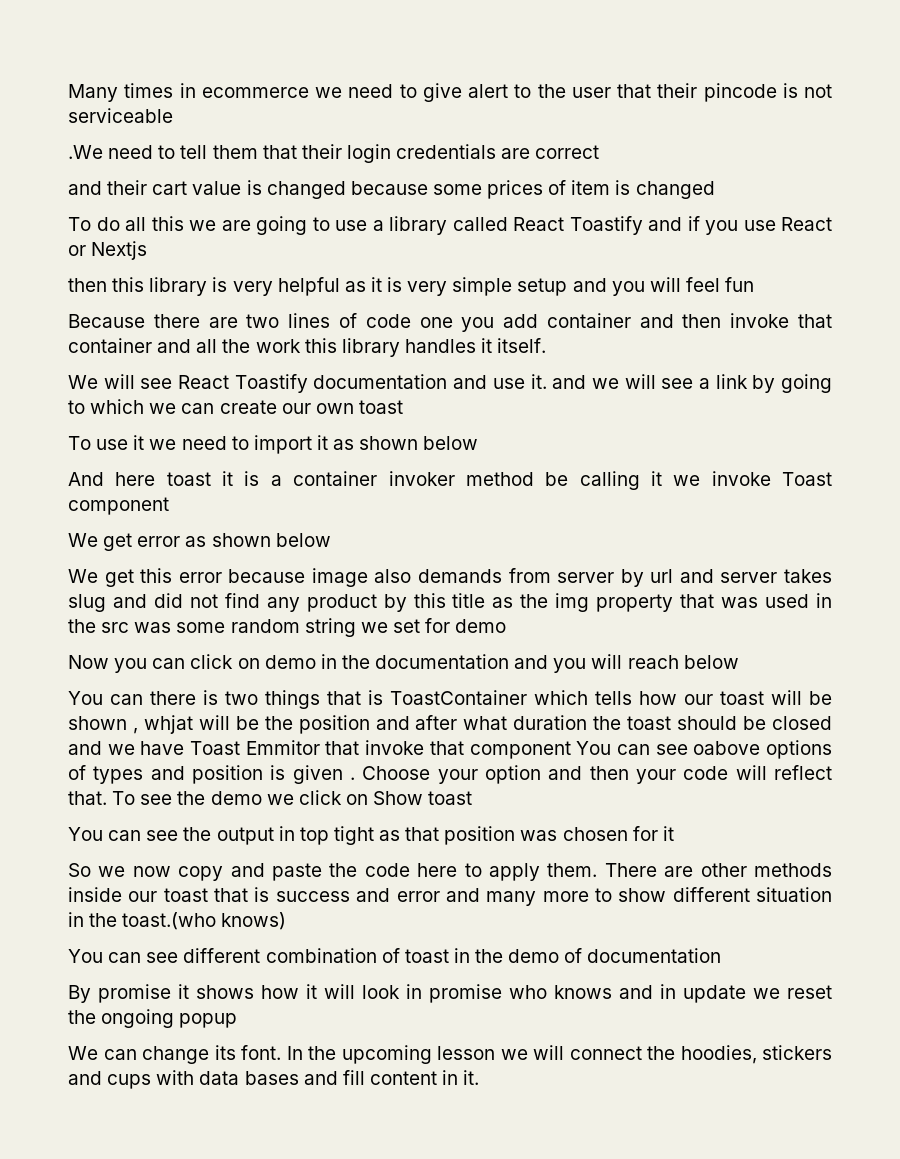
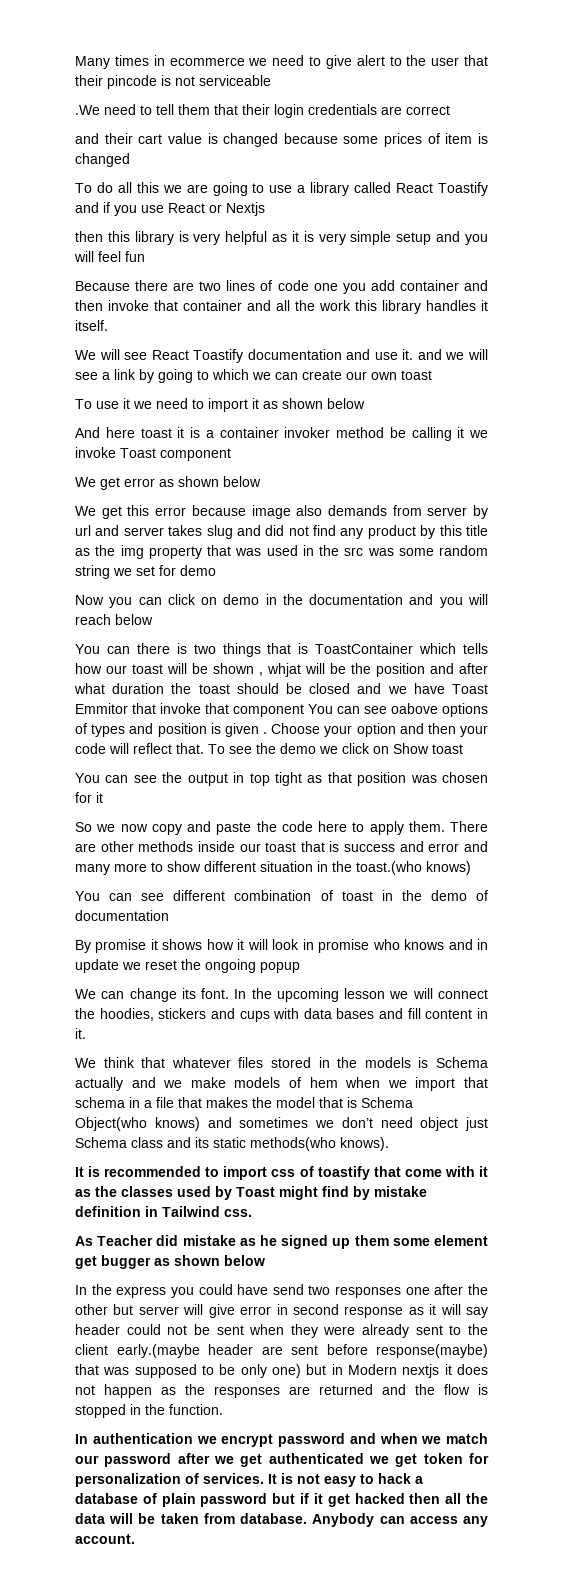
+ We think that whatever files stored in the models is Schema actually and we make models of hem when we import that schema in a file that makes the model that is Schema Object(who knows) and sometimes we don’t need object just Schema class and its static methods(who knows).
+ It is recommended to import css of toastify that come with it as the classes used by Toast might find by mistake definition in Tailwind css.
+ As Teacher did mistake as he signed up them some element get bugger as shown below
+ In the express you could have send two responses one after the other but server will give error in second response as it will say header could not be sent when they were already sent to the client early.(maybe header are sent before response(maybe) that was supposed to be only one) but in Modern nextjs it does not happen as the responses are returned and the flow is stopped in the function.
+ In authentication we encrypt password and when we match our password after we get authenticated we get token for personalization of services. It is not easy to hack a database of plain password but if it get hacked then all the data will be taken from database. Anybody can access any account.

